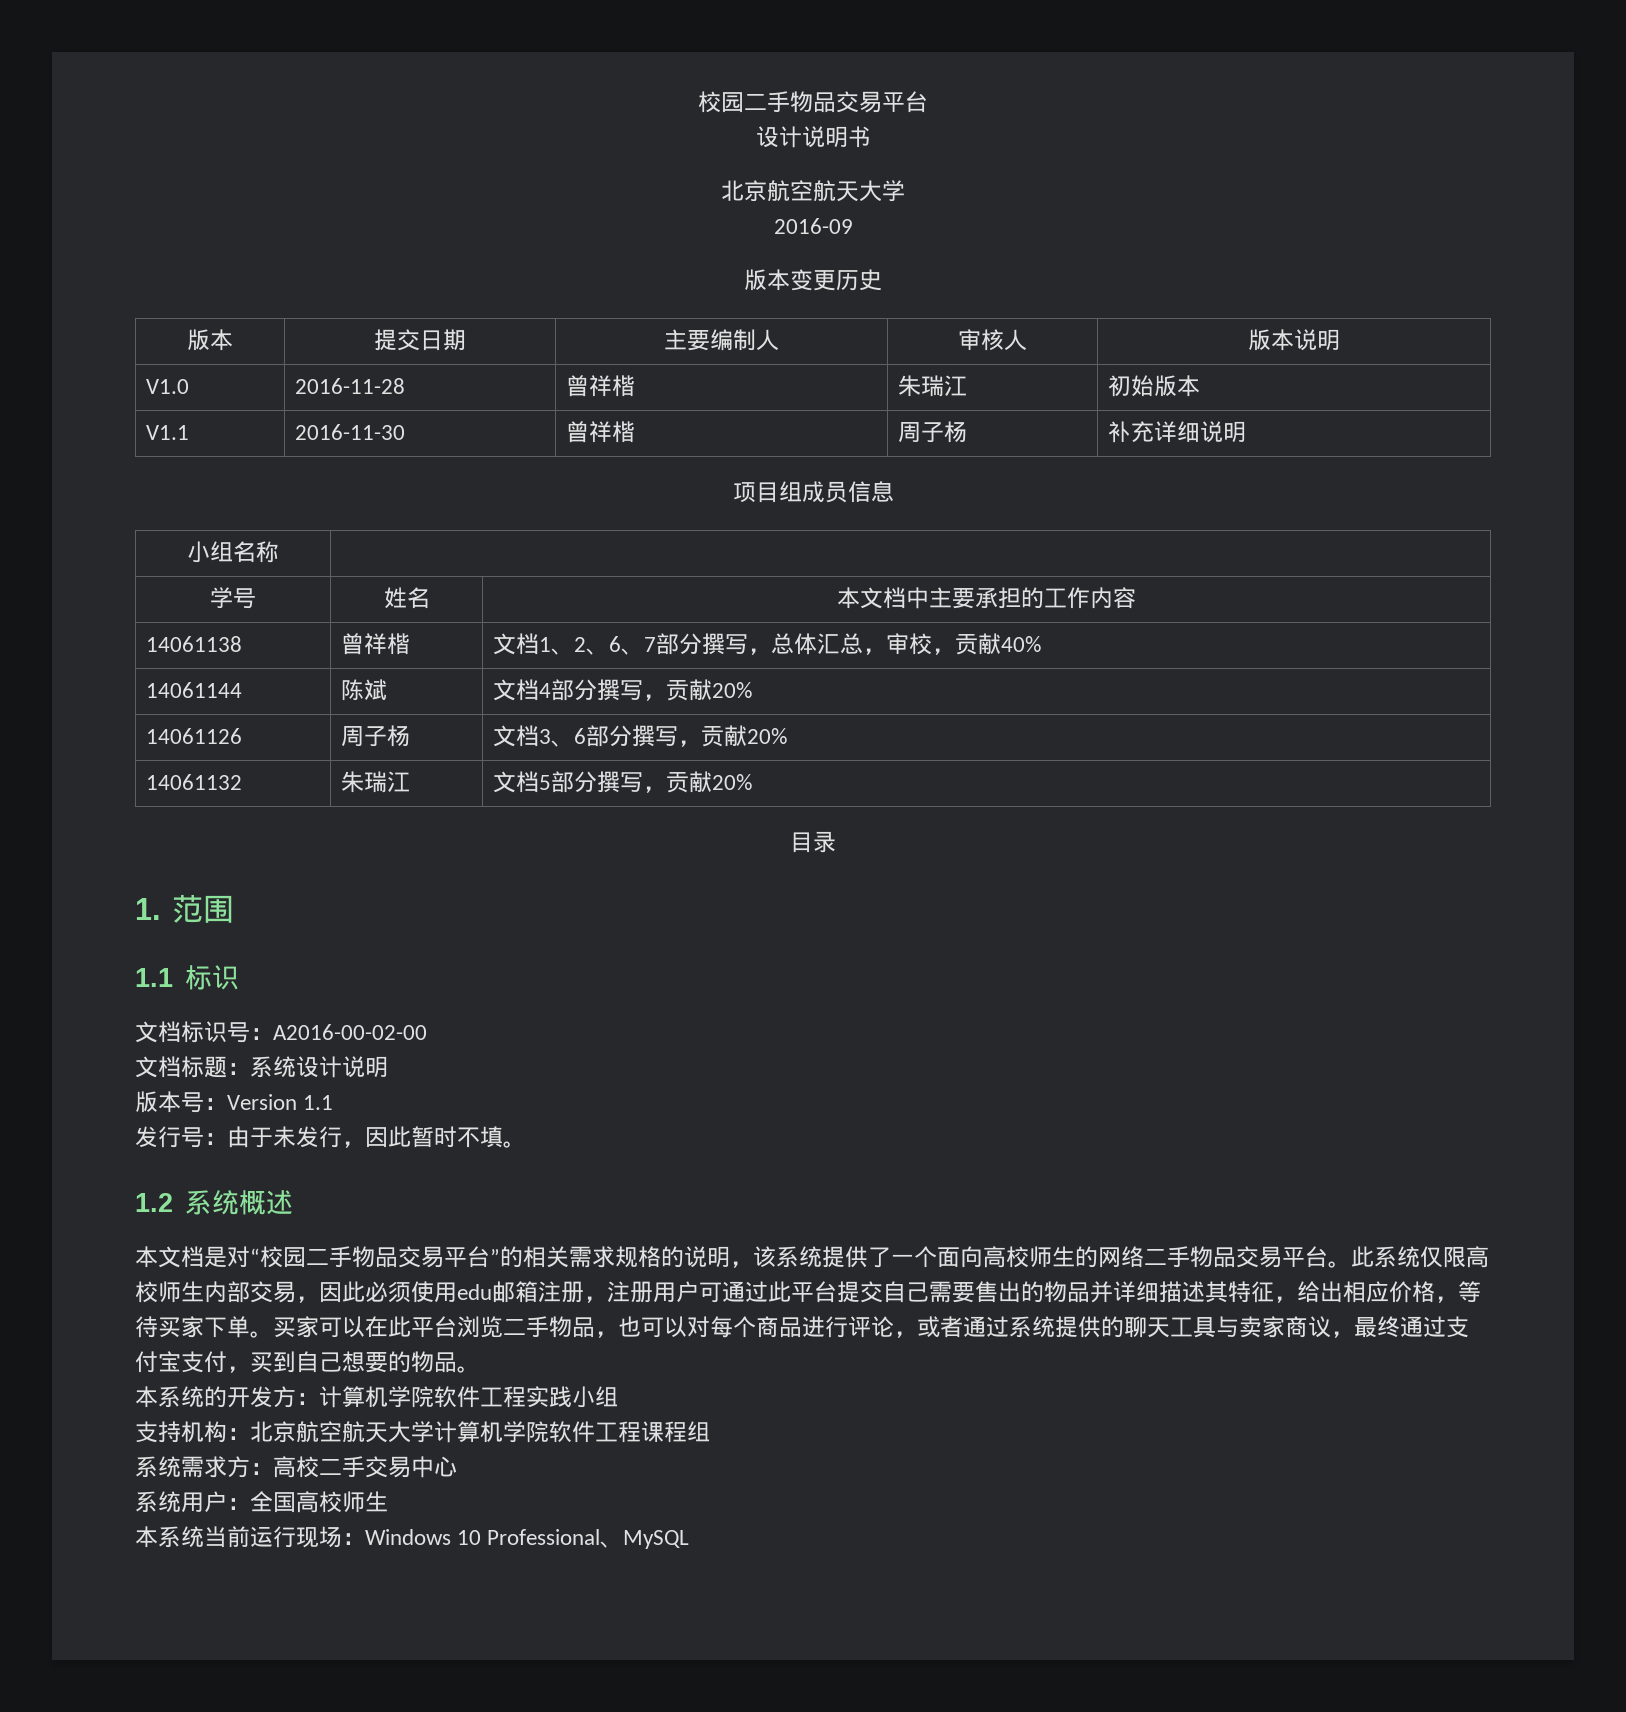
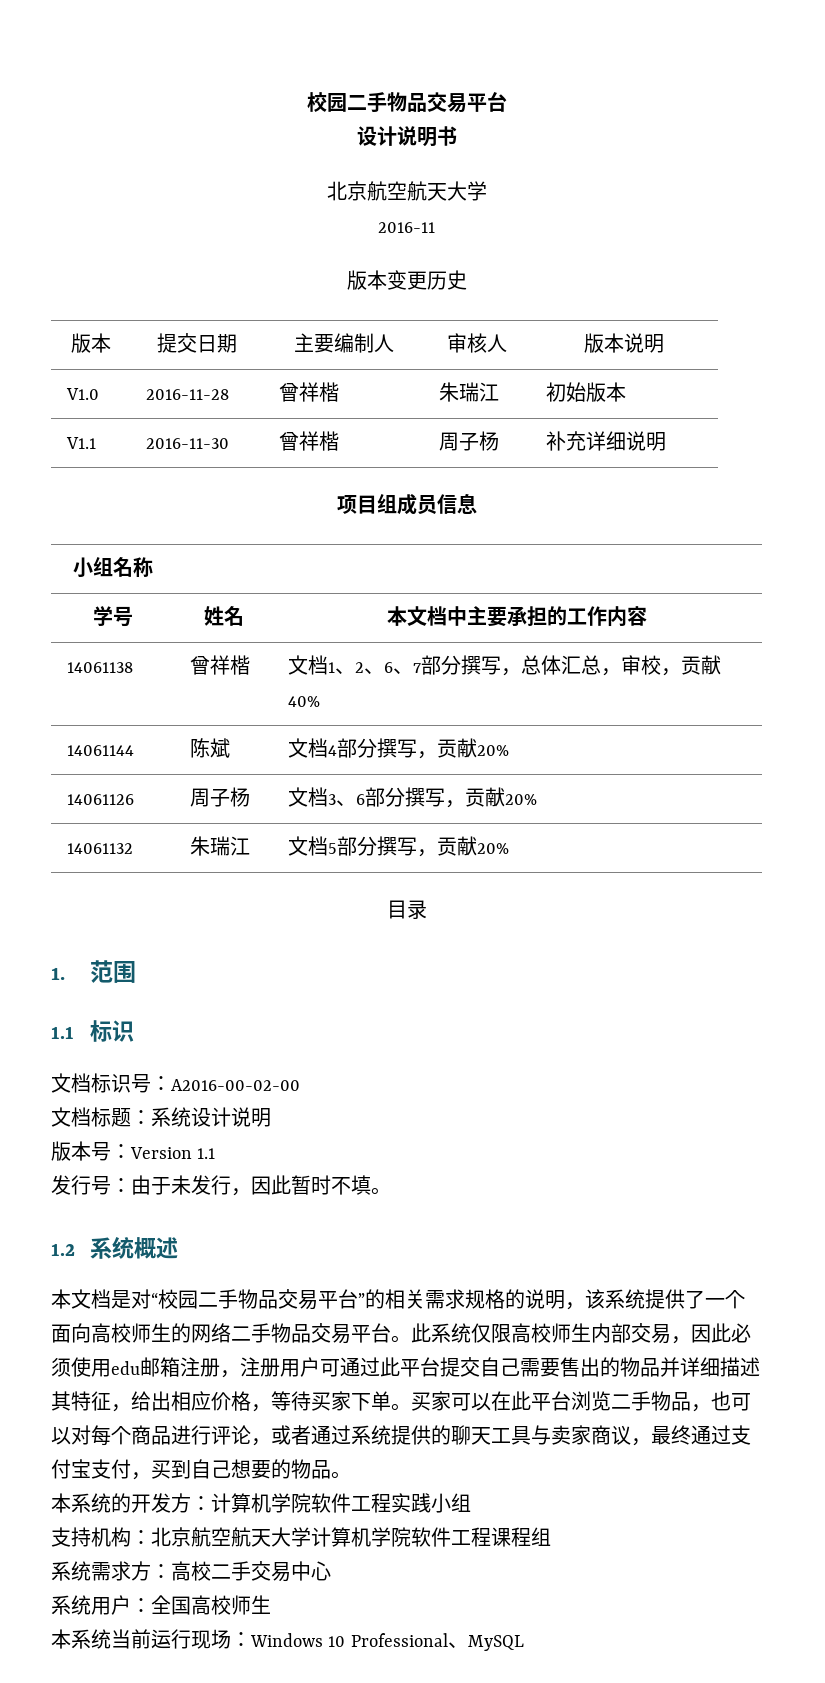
- 2016-09
+ 2016-11

